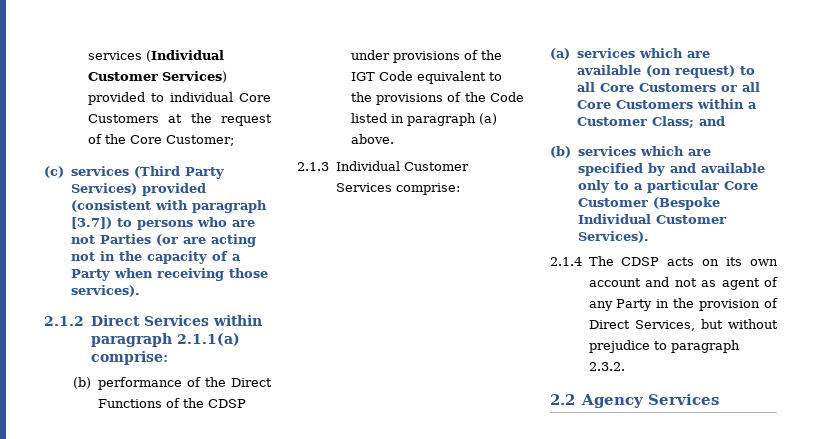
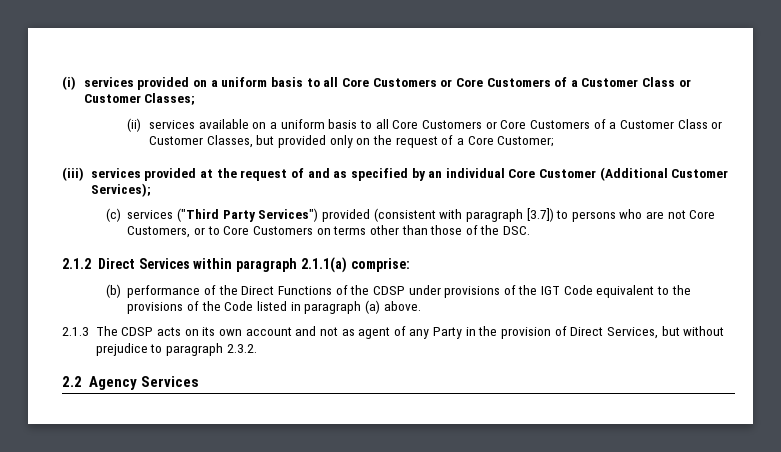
- services (Individual Customer Services) provided to individual Core Customers at the request of the Core Customer;
+ (i) services provided on a uniform basis to all Core Customers or Core Customers of a Customer Class or Customer Classes;
+ (ii) services available on a uniform basis to all Core Customers or Core Customers of a Customer Class or Customer Classes, but provided only on the request of a Core Customer;
- (c) services (Third Party Services) provided (consistent with paragraph [3.7]) to persons who are not Parties (or are acting not in the capacity of a Party when receiving those services).
+ (iii) services provided at the request of and as specified by an individual Core Customer (Additional Customer Services);
+ (c) services ("Third Party Services") provided (consistent with paragraph [3.7]) to persons who are not Core Customers, or to Core Customers on terms other than those of the DSC.
- 2.1.3 Individual Customer Services comprise:
- (a) services which are available (on request) to all Core Customers or all Core Customers within a Customer Class; and
- (b) services which are specified by and available only to a particular Core Customer (Bespoke Individual Customer Services).
- 2.1.4 The CDSP acts on its own account and not as agent of any Party in the provision of Direct Services, but without prejudice to paragraph 2.3.2.
+ 2.1.3 The CDSP acts on its own account and not as agent of any Party in the provision of Direct Services, but without prejudice to paragraph 2.3.2.

